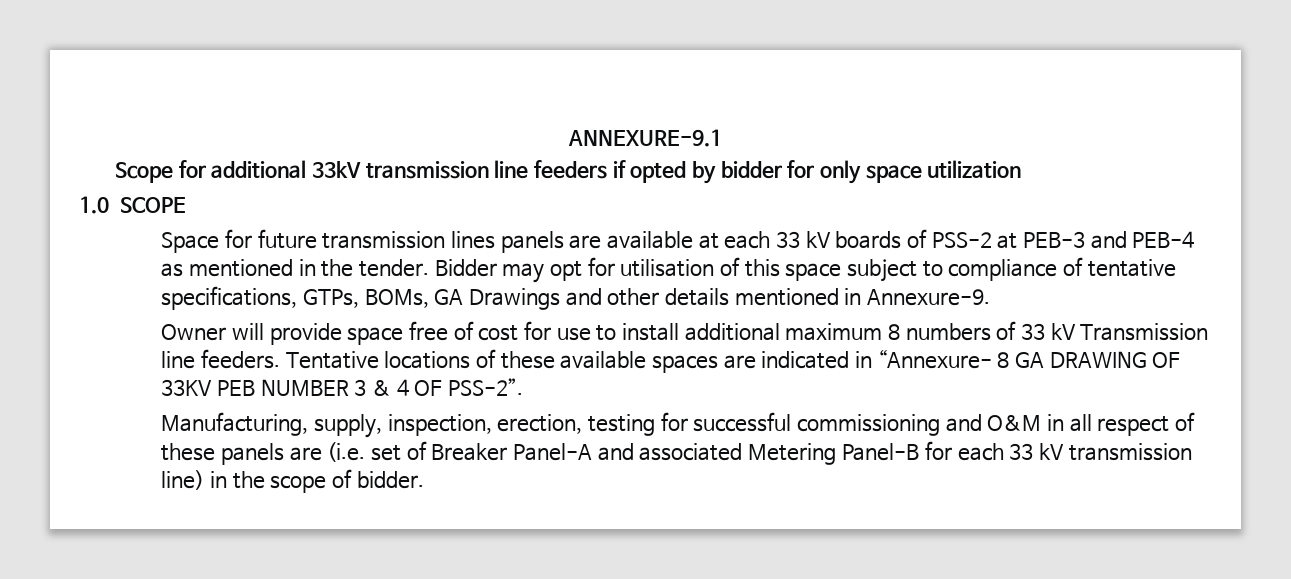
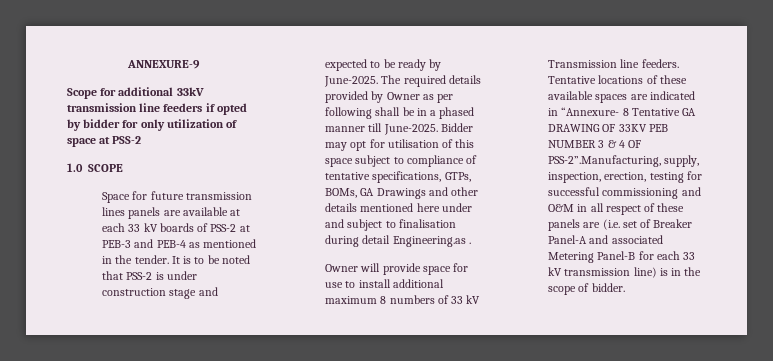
- ANNEXURE-9.1
+ ANNEXURE-9
- Scope for additional 33kV transmission line feeders if opted by bidder for only space utilization
+ Scope for additional 33kV transmission line feeders if opted by bidder for only utilization of space at PSS-2
+ It is to be noted that PSS-2 is under construction stage and expected to be ready by June-2025. The required details provided by Owner as per following shall be in a phased manner till June-2025.
- Bidder may opt for utilisation of this space subject to compliance of tentative specifications, GTPs, BOMs, GA Drawings and other details mentioned in Annexure-9.
+ Bidder may opt for utilisation of this space subject to compliance of tentative specifications, GTPs, BOMs, GA Drawings and other details mentioned here under and subject to finalisation during detail Engineering.as .
- Owner will provide space free of cost for use to install additional maximum 8 numbers of 33 kV Transmission line feeders.
+ Owner will provide space for use to install additional maximum 8 numbers of 33 kV Transmission line feeders.
- Tentative locations of these available spaces are indicated in “Annexure- 8 GA DRAWING OF 33KV PEB NUMBER 3 & 4 OF PSS-2”.
- Manufacturing, supply, inspection, erection, testing for successful commissioning and O&M in all respect of these panels are (i.e. set of Breaker Panel-A and associated Metering Panel-B for each 33 kV transmission line) in the scope of bidder.
+ Tentative locations of these available spaces are indicated in “Annexure- 8 Tentative GA DRAWING OF 33KV PEB NUMBER 3 & 4 OF PSS-2”.Manufacturing, supply, inspection, erection, testing for successful commissioning and O&M in all respect of these panels are (i.e. set of Breaker Panel-A and associated Metering Panel-B for each 33 kV transmission line) is in the scope of bidder.

